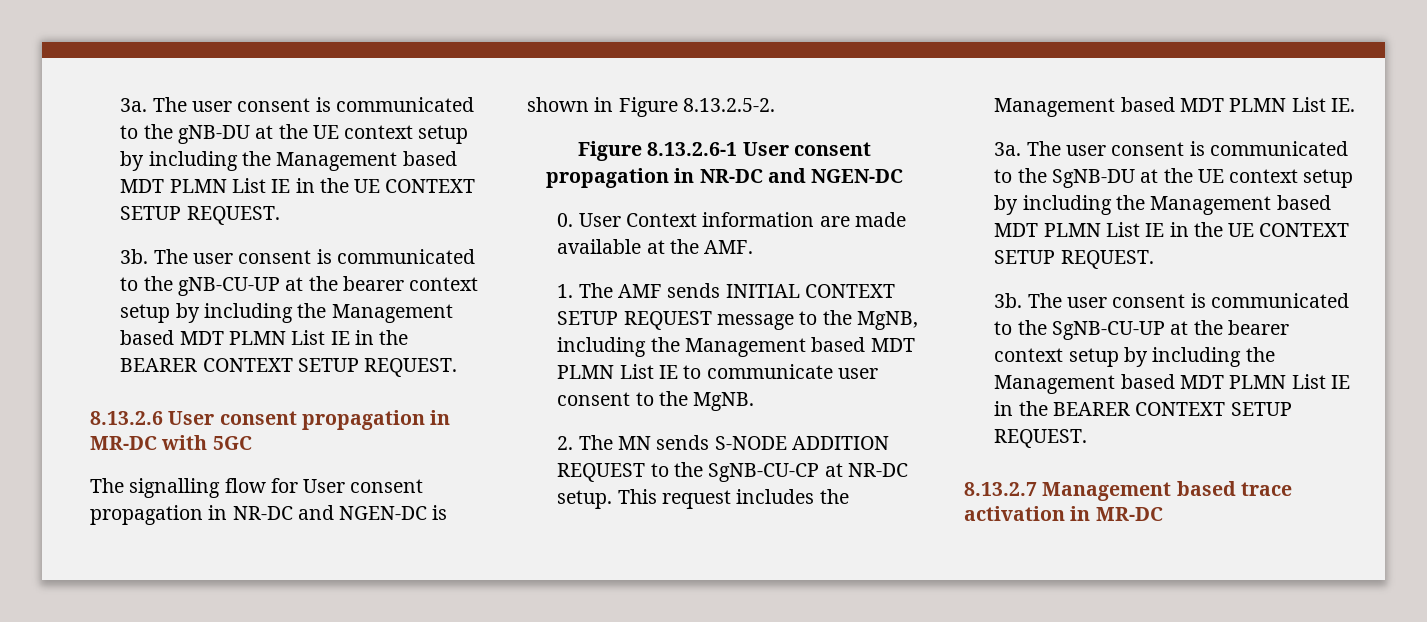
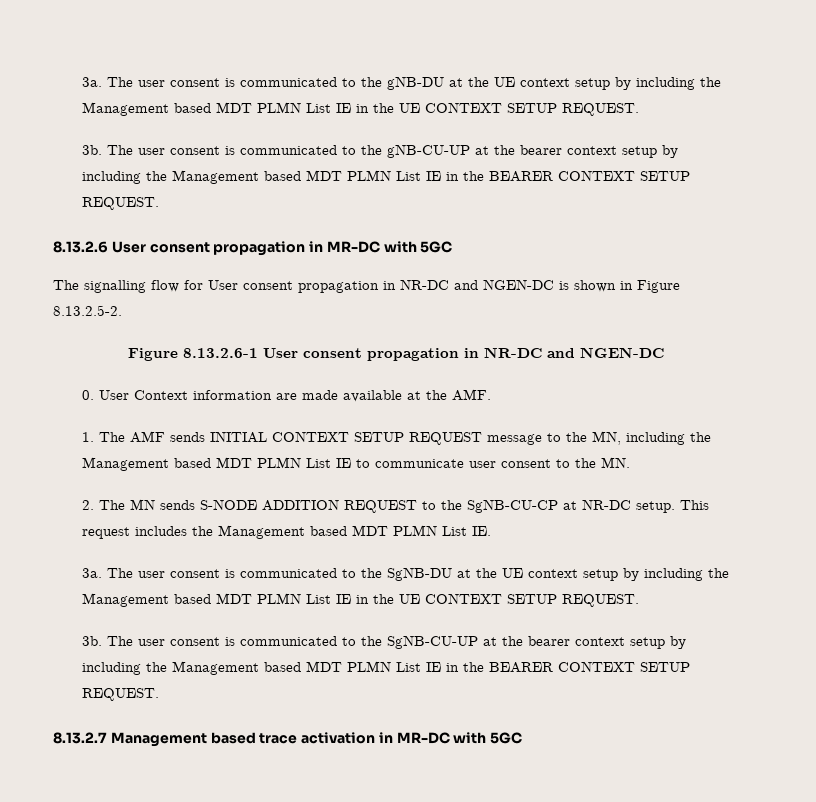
- 1. The AMF sends INITIAL CONTEXT SETUP REQUEST message to the MgNB, including the Management based MDT PLMN List IE to communicate user consent to the MgNB.
+ 1. The AMF sends INITIAL CONTEXT SETUP REQUEST message to the MN, including the Management based MDT PLMN List IE to communicate user consent to the MN.
- 8.13.2.7 Management based trace activation in MR-DC
+ 8.13.2.7 Management based trace activation in MR-DC with 5GC

